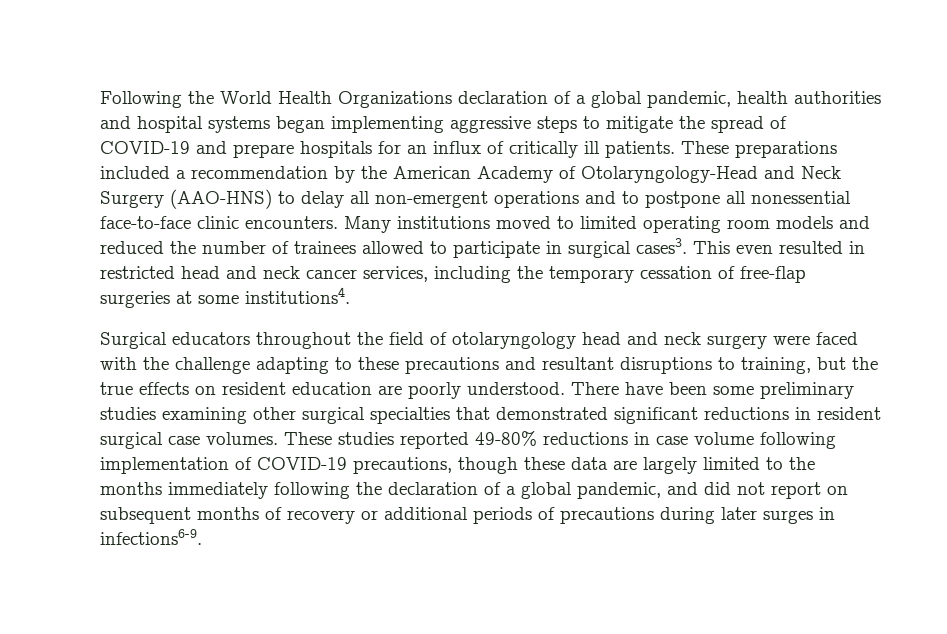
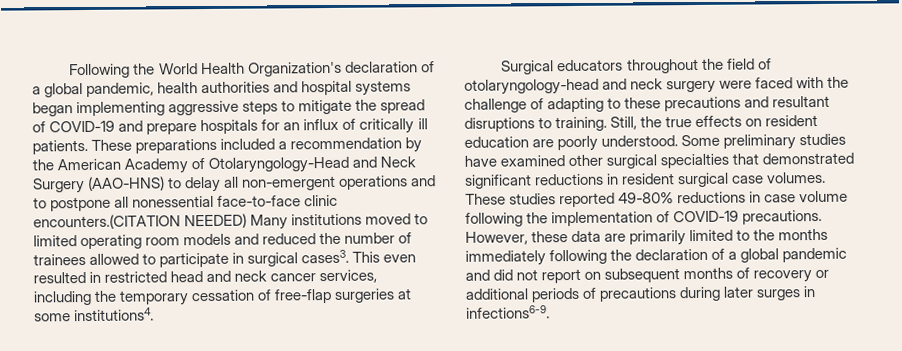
- Following the World Health Organizations declaration of a global pandemic, health authorities and hospital systems began implementing aggressive steps to mitigate the spread of COVID-19 and prepare hospitals for an influx of critically ill patients.
+ Following the World Health Organization's declaration of a global pandemic, health authorities and hospital systems began implementing aggressive steps to mitigate the spread of COVID-19 and prepare hospitals for an influx of critically ill patients.
- These preparations included a recommendation by the American Academy of Otolaryngology-Head and Neck Surgery (AAO-HNS) to delay all non-emergent operations and to postpone all nonessential face-to-face clinic encounters. Many institutions moved to limited operating room models and reduced the number of trainees allowed to participate in surgical cases3.
+ These preparations included a recommendation by the American Academy of Otolaryngology-Head and Neck Surgery (AAO-HNS) to delay all non-emergent operations and to postpone all nonessential face-to-face clinic encounters.(CITATION NEEDED) Many institutions moved to limited operating room models and reduced the number of trainees allowed to participate in surgical cases3.
- Surgical educators throughout the field of otolaryngology head and neck surgery were faced with the challenge adapting to these precautions and resultant disruptions to training, but the true effects on resident education are poorly understood.
+ Surgical educators throughout the field of otolaryngology-head and neck surgery were faced with the challenge of adapting to these precautions and resultant disruptions to training. Still, the true effects on resident education are poorly understood.
- There have been some preliminary studies examining other surgical specialties that demonstrated significant reductions in resident surgical case volumes.
+ Some preliminary studies have examined other surgical specialties that demonstrated significant reductions in resident surgical case volumes.
- These studies reported 49-80% reductions in case volume following implementation of COVID-19 precautions, though these data are largely limited to the months immediately following the declaration of a global pandemic, and did not report on subsequent months of recovery or additional periods of precautions during later surges in infections6-9.
+ These studies reported 49-80% reductions in case volume following the implementation of COVID-19 precautions. However, these data are primarily limited to the months immediately following the declaration of a global pandemic and did not report on subsequent months of recovery or additional periods of precautions during later surges in infections6-9.

